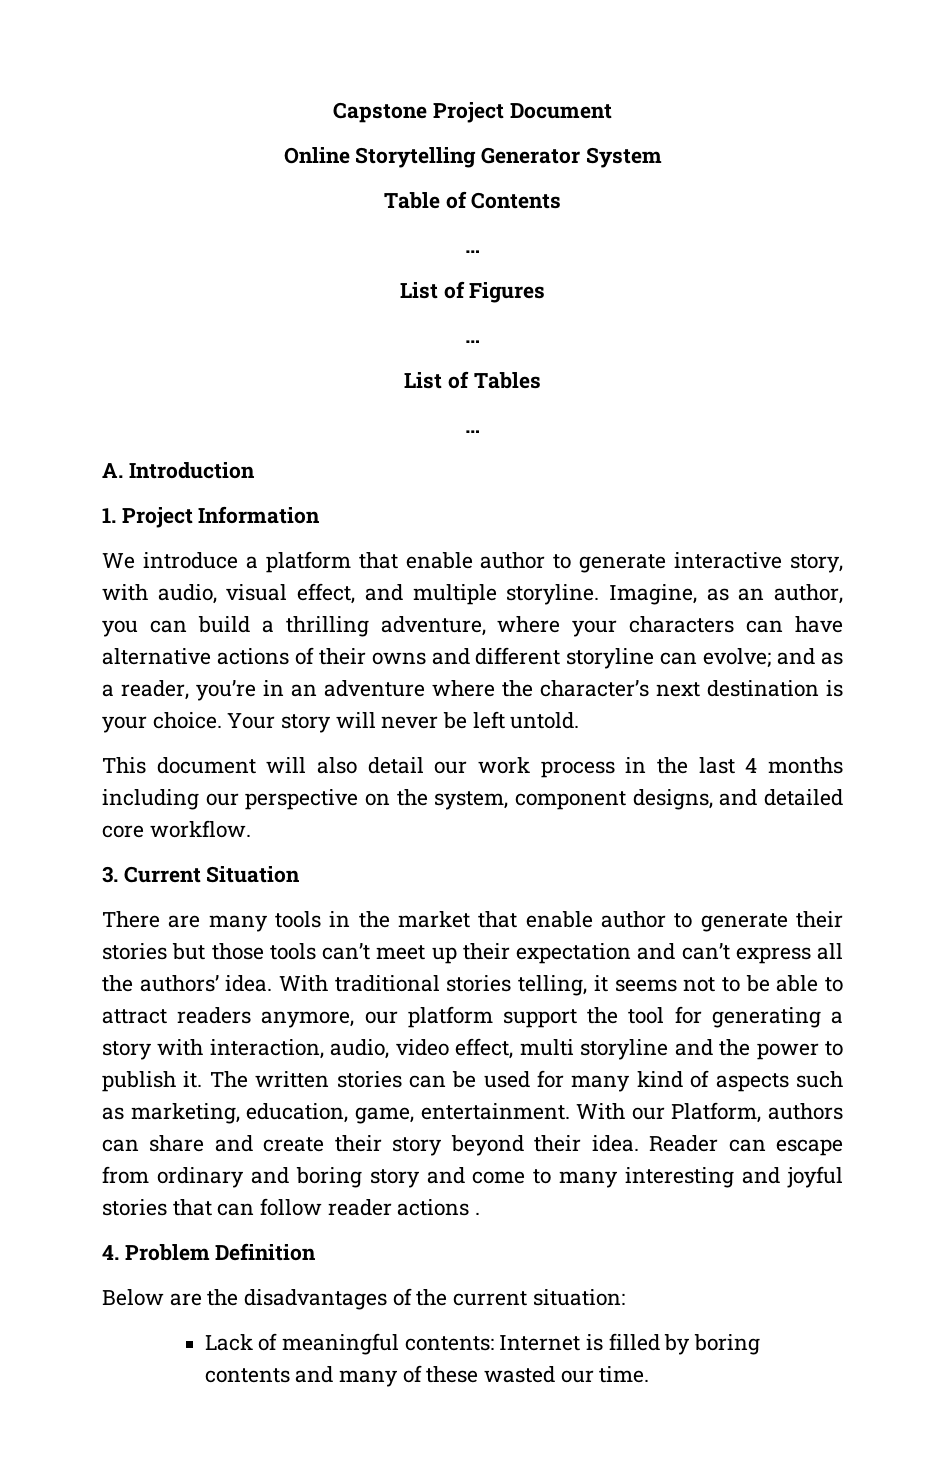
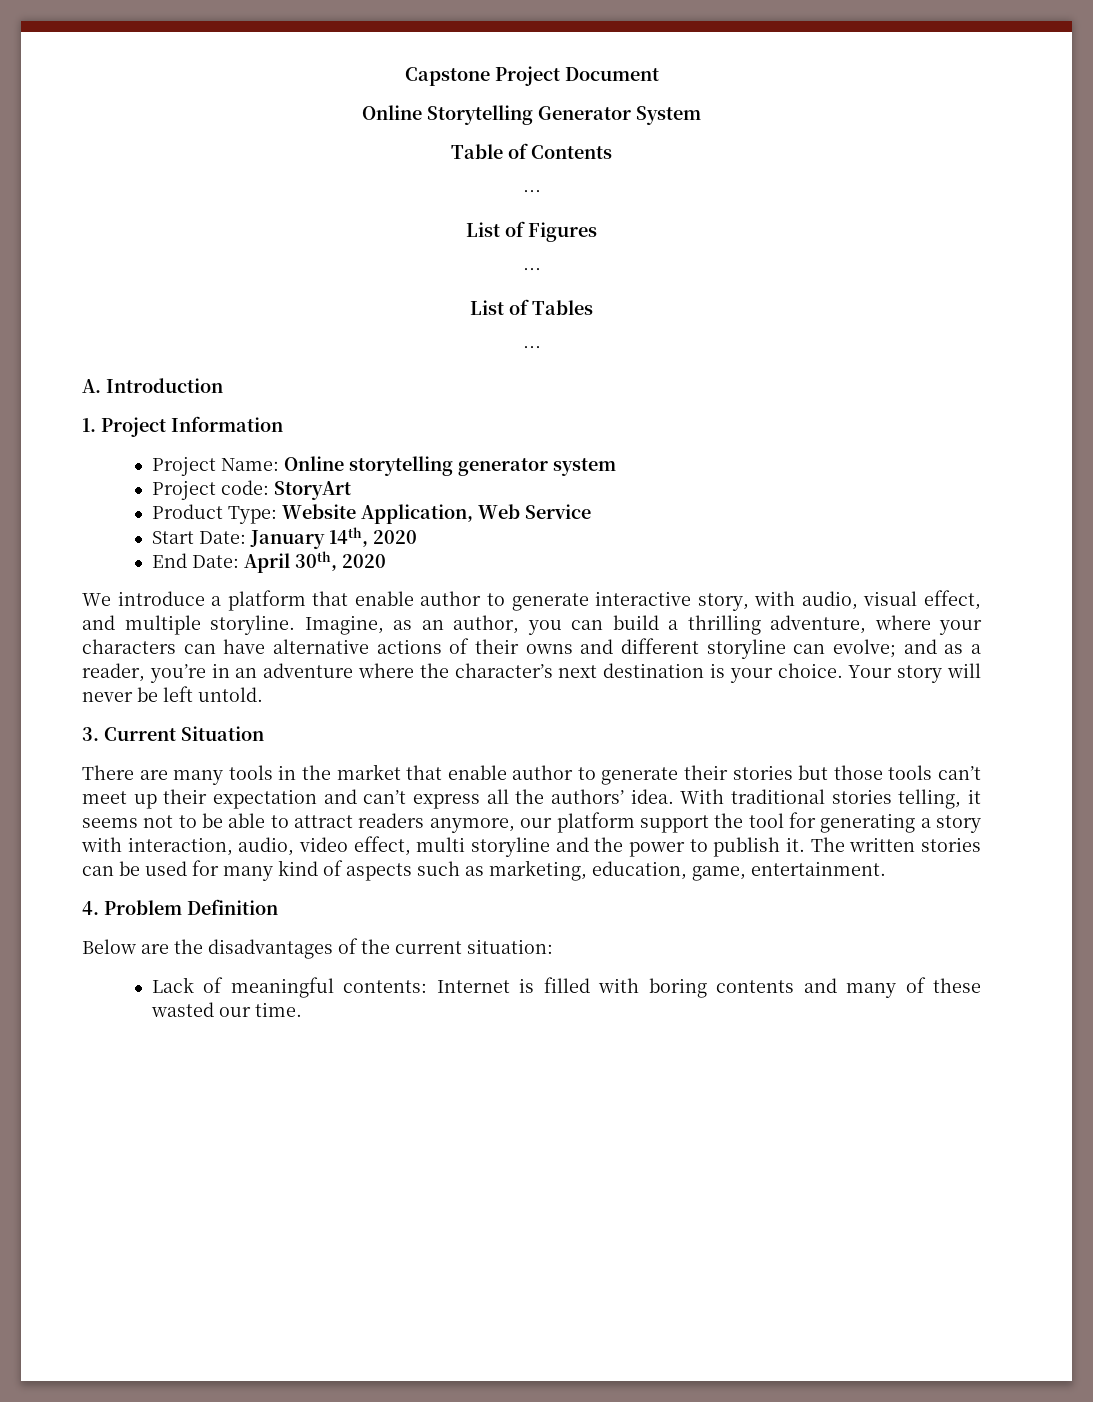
+ Project Name: Online storytelling generator system
+ Project code: StoryArt
+ Product Type: Website Application, Web Service
+ Start Date: January 14th, 2020
+ End Date: April 30th, 2020
- This document will also detail our work process in the last 4 months including our perspective on the system, component designs, and detailed core workflow.
- With our Platform, authors can share and create their story beyond their idea. Reader can escape from ordinary and boring story and come to many interesting and joyful stories that can follow reader actions .
- Lack of meaningful contents: Internet is filled by boring contents and many of these wasted our time.
+ Lack of meaningful contents: Internet is filled with boring contents and many of these wasted our time.

